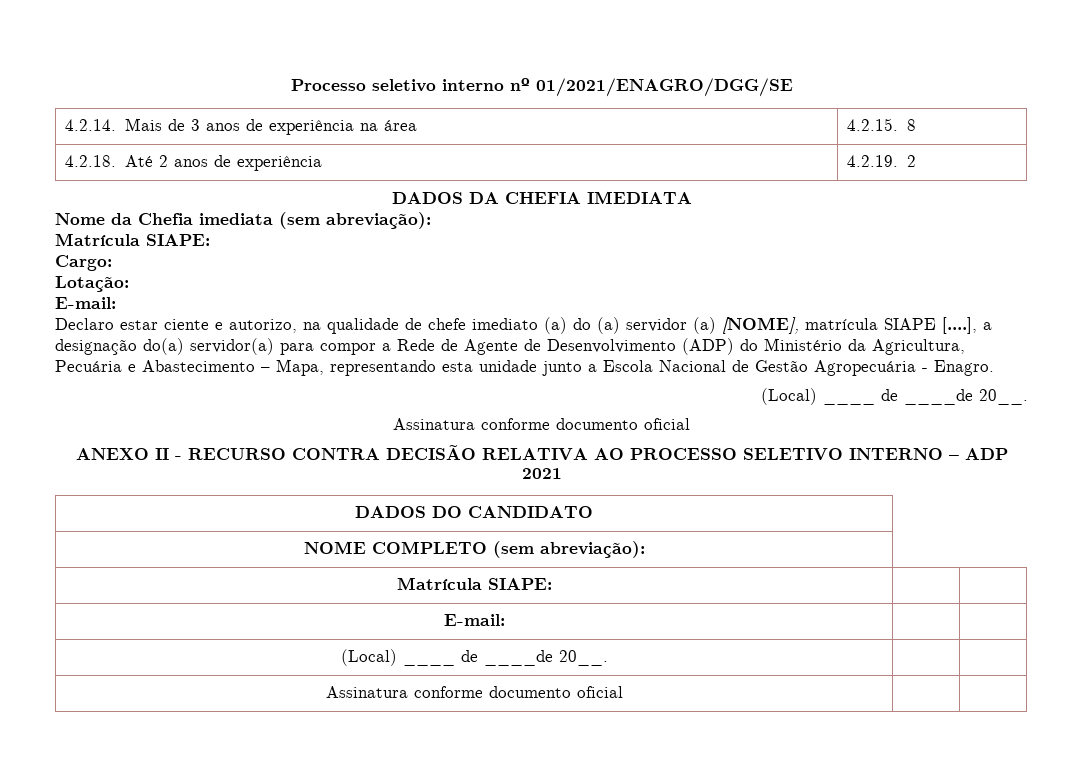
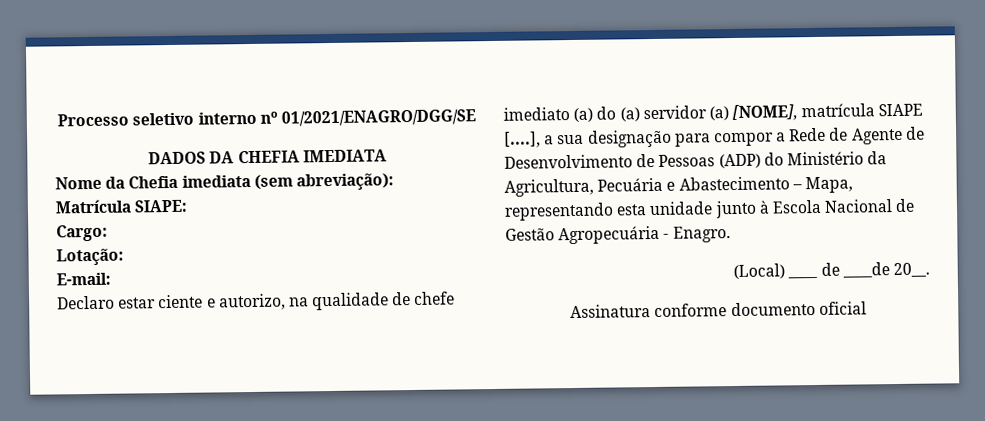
- 4.2.14. Mais de 3 anos de experiência na área | 4.2.15. 8
- 4.2.18. Até 2 anos de experiência | 4.2.19. 2
- Declaro estar ciente e autorizo, na qualidade de chefe imediato (a) do (a) servidor (a) [NOME], matrícula SIAPE [....], a designação do(a) servidor(a) para compor a Rede de Agente de Desenvolvimento (ADP) do Ministério da Agricultura, Pecuária e Abastecimento – Mapa, representando esta unidade junto a Escola Nacional de Gestão Agropecuária - Enagro.
+ Declaro estar ciente e autorizo, na qualidade de chefe imediato (a) do (a) servidor (a) [NOME], matrícula SIAPE [....], a sua designação para compor a Rede de Agente de Desenvolvimento de Pessoas (ADP) do Ministério da Agricultura, Pecuária e Abastecimento – Mapa, representando esta unidade junto à Escola Nacional de Gestão Agropecuária - Enagro.
- ANEXO II - RECURSO CONTRA DECISÃO RELATIVA AO PROCESSO SELETIVO INTERNO – ADP 2021
- DADOS DO CANDIDATO
- NOME COMPLETO (sem abreviação):
- Matrícula SIAPE: | |
- E-mail: | |
- (Local) ____ de ____de 20__. | |
- Assinatura conforme documento oficial | |

